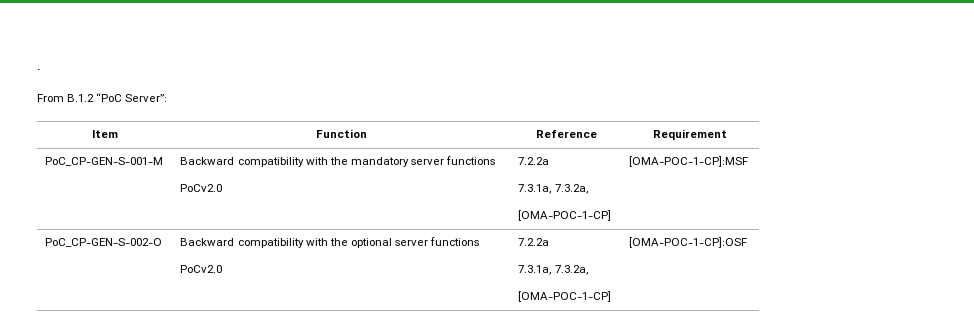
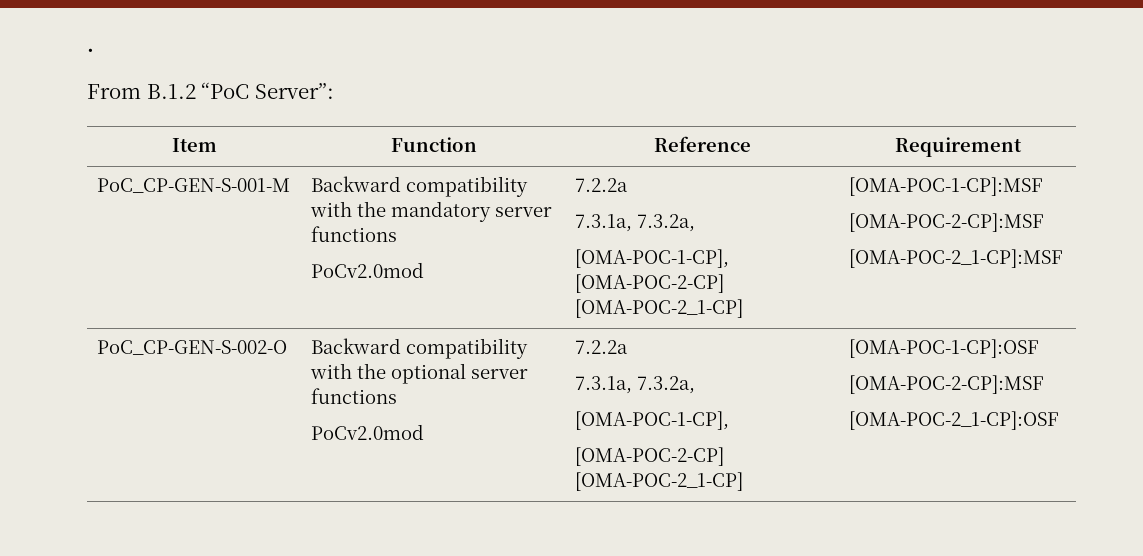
  PoC_CP-GEN-S-001-M | Backward compatibility with the mandatory server functions
- PoCv2.0 | 7.2.2a
+ PoCv2.0mod | 7.2.2a
  7.3.1a, 7.3.2a,
- [OMA-POC-1-CP] | [OMA-POC-1-CP]:MSF
+ [OMA-POC-1-CP], [OMA-POC-2-CP] [OMA-POC-2_1-CP] | [OMA-POC-1-CP]:MSF
+ [OMA-POC-2-CP]:MSF
+ [OMA-POC-2_1-CP]:MSF
  PoC_CP-GEN-S-002-O | Backward compatibility with the optional server functions
- PoCv2.0 | 7.2.2a
+ PoCv2.0mod | 7.2.2a
  7.3.1a, 7.3.2a,
- [OMA-POC-1-CP] | [OMA-POC-1-CP]:OSF
+ [OMA-POC-1-CP],
+ [OMA-POC-2-CP] [OMA-POC-2_1-CP] | [OMA-POC-1-CP]:OSF
+ [OMA-POC-2-CP]:MSF
+ [OMA-POC-2_1-CP]:OSF

